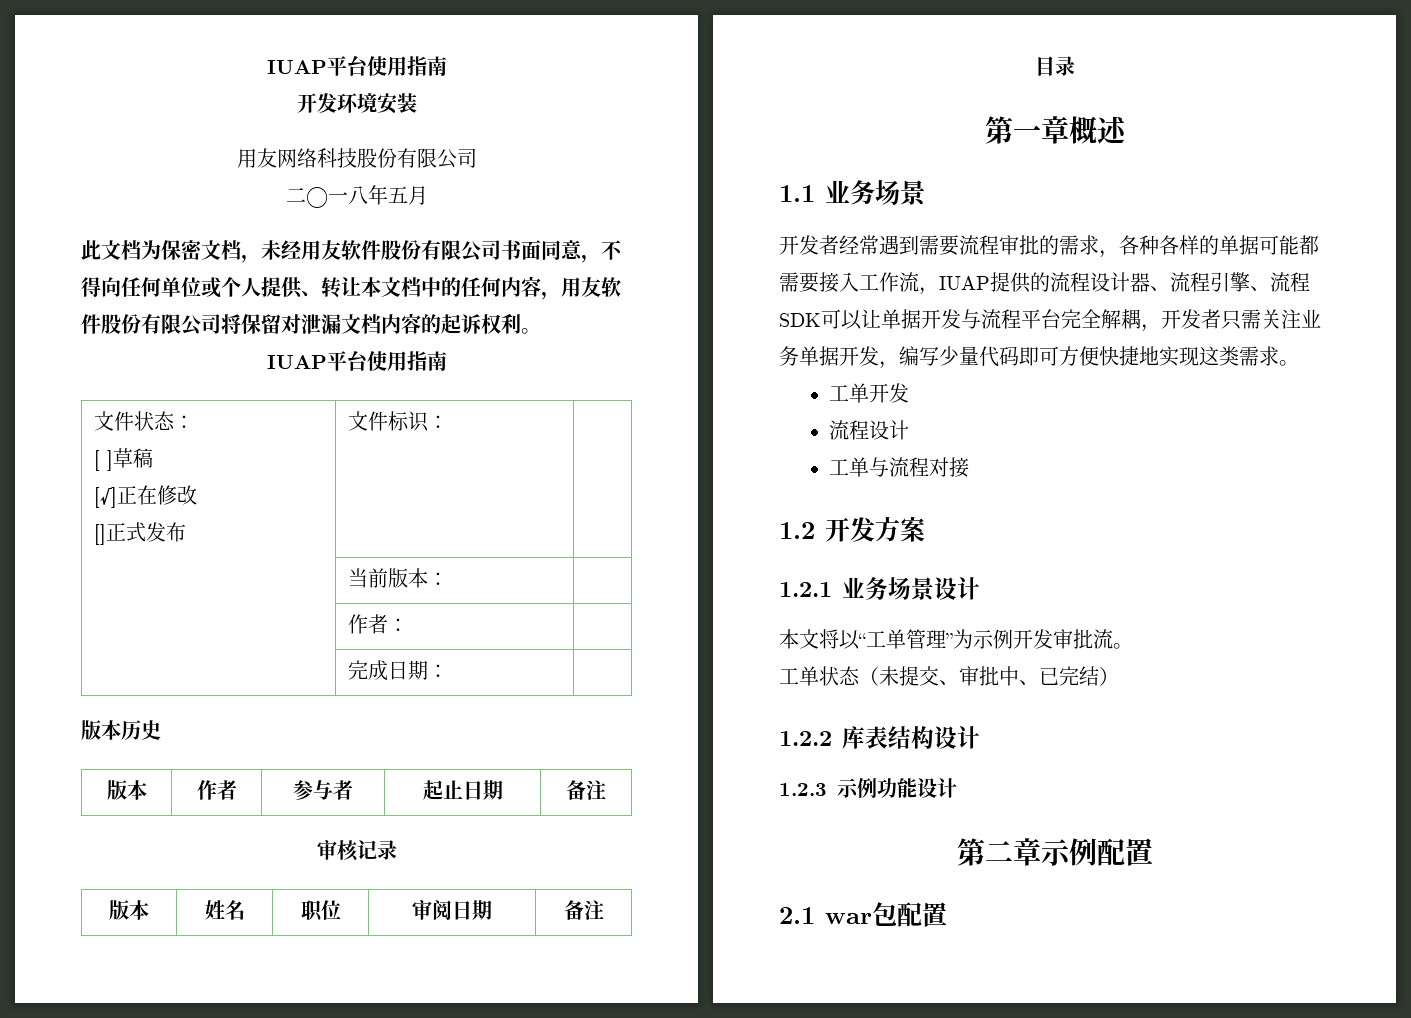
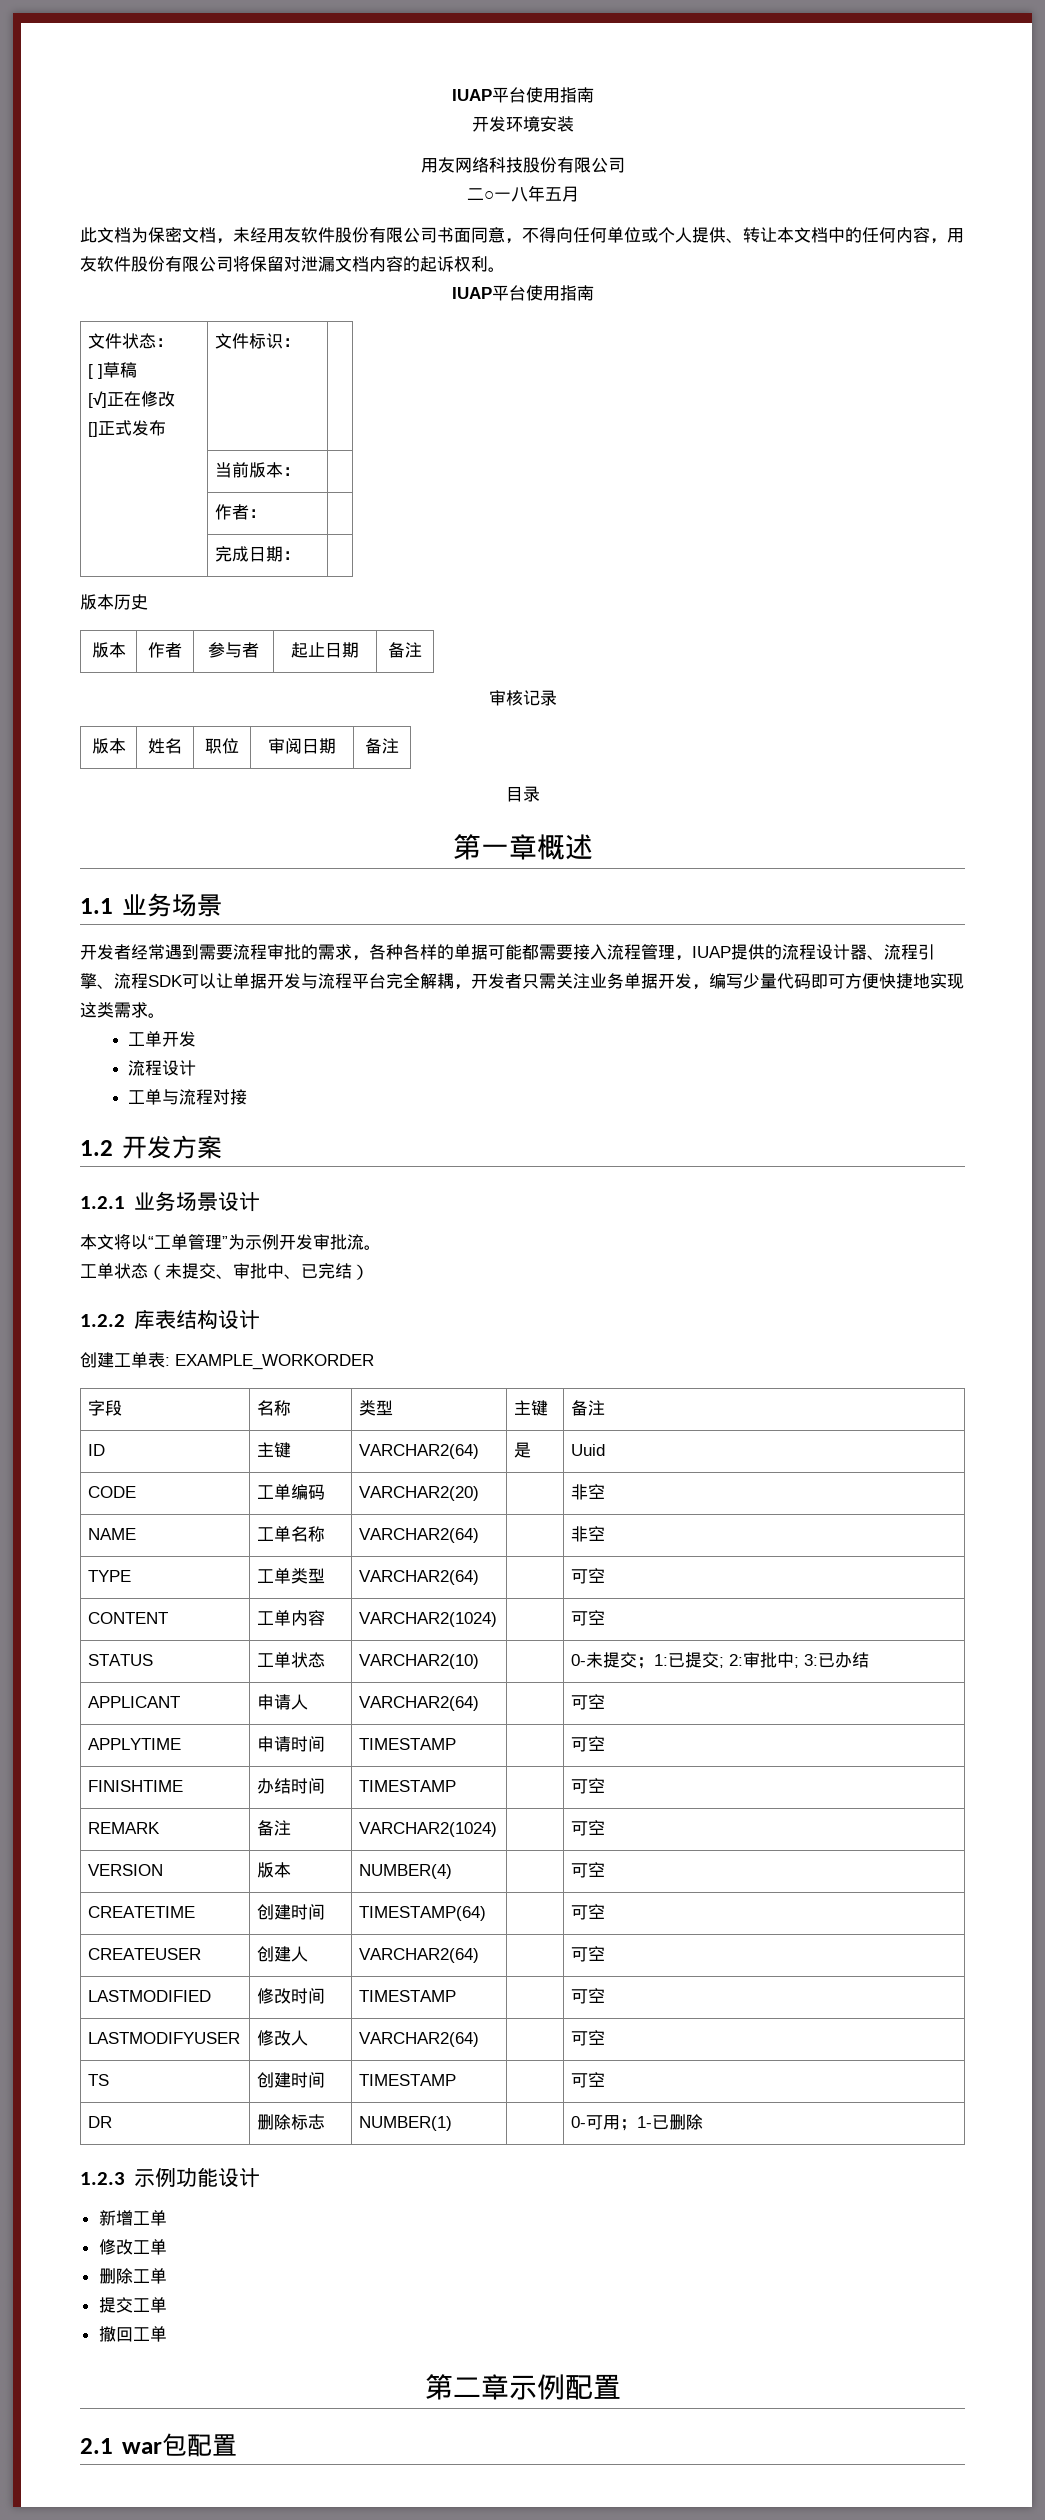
- 开发者经常遇到需要流程审批的需求，各种各样的单据可能都需要接入工作流，IUAP提供的流程设计器、流程引擎、流程SDK可以让单据开发与流程平台完全解耦，开发者只需关注业务单据开发，编写少量代码即可方便快捷地实现这类需求。
+ 开发者经常遇到需要流程审批的需求，各种各样的单据可能都需要接入流程管理，IUAP提供的流程设计器、流程引擎、流程SDK可以让单据开发与流程平台完全解耦，开发者只需关注业务单据开发，编写少量代码即可方便快捷地实现这类需求。
+ 创建工单表: EXAMPLE_WORKORDER
+ 字段 | 名称 | 类型 | 主键 | 备注
+ ID | 主键 | VARCHAR2(64) | 是 | Uuid
+ CODE | 工单编码 | VARCHAR2(20) | | 非空
+ NAME | 工单名称 | VARCHAR2(64) | | 非空
+ TYPE | 工单类型 | VARCHAR2(64) | | 可空
+ CONTENT | 工单内容 | VARCHAR2(1024) | | 可空
+ STATUS | 工单状态 | VARCHAR2(10) | | 0-未提交；1:已提交; 2:审批中; 3:已办结
+ APPLICANT | 申请人 | VARCHAR2(64) | | 可空
+ APPLYTIME | 申请时间 | TIMESTAMP | | 可空
+ FINISHTIME | 办结时间 | TIMESTAMP | | 可空
+ REMARK | 备注 | VARCHAR2(1024) | | 可空
+ VERSION | 版本 | NUMBER(4) | | 可空
+ CREATETIME | 创建时间 | TIMESTAMP(64) | | 可空
+ CREATEUSER | 创建人 | VARCHAR2(64) | | 可空
+ LASTMODIFIED | 修改时间 | TIMESTAMP | | 可空
+ LASTMODIFYUSER | 修改人 | VARCHAR2(64) | | 可空
+ TS | 创建时间 | TIMESTAMP | | 可空
+ DR | 删除标志 | NUMBER(1) | | 0-可用；1-已删除
  1.2.3示例功能设计
+ 新增工单
+ 修改工单
+ 删除工单
+ 提交工单
+ 撤回工单

